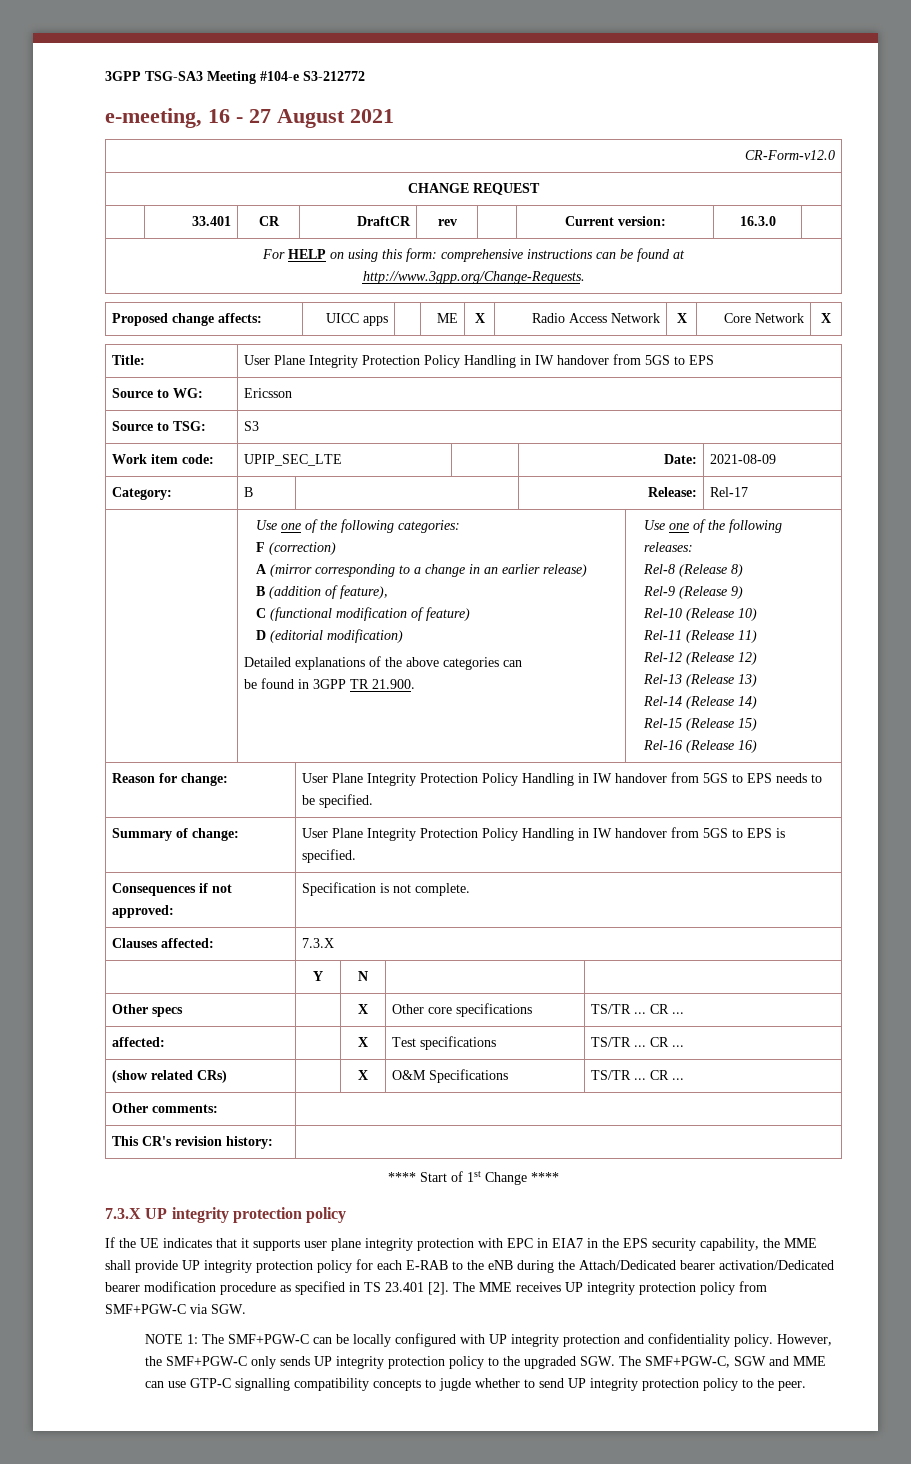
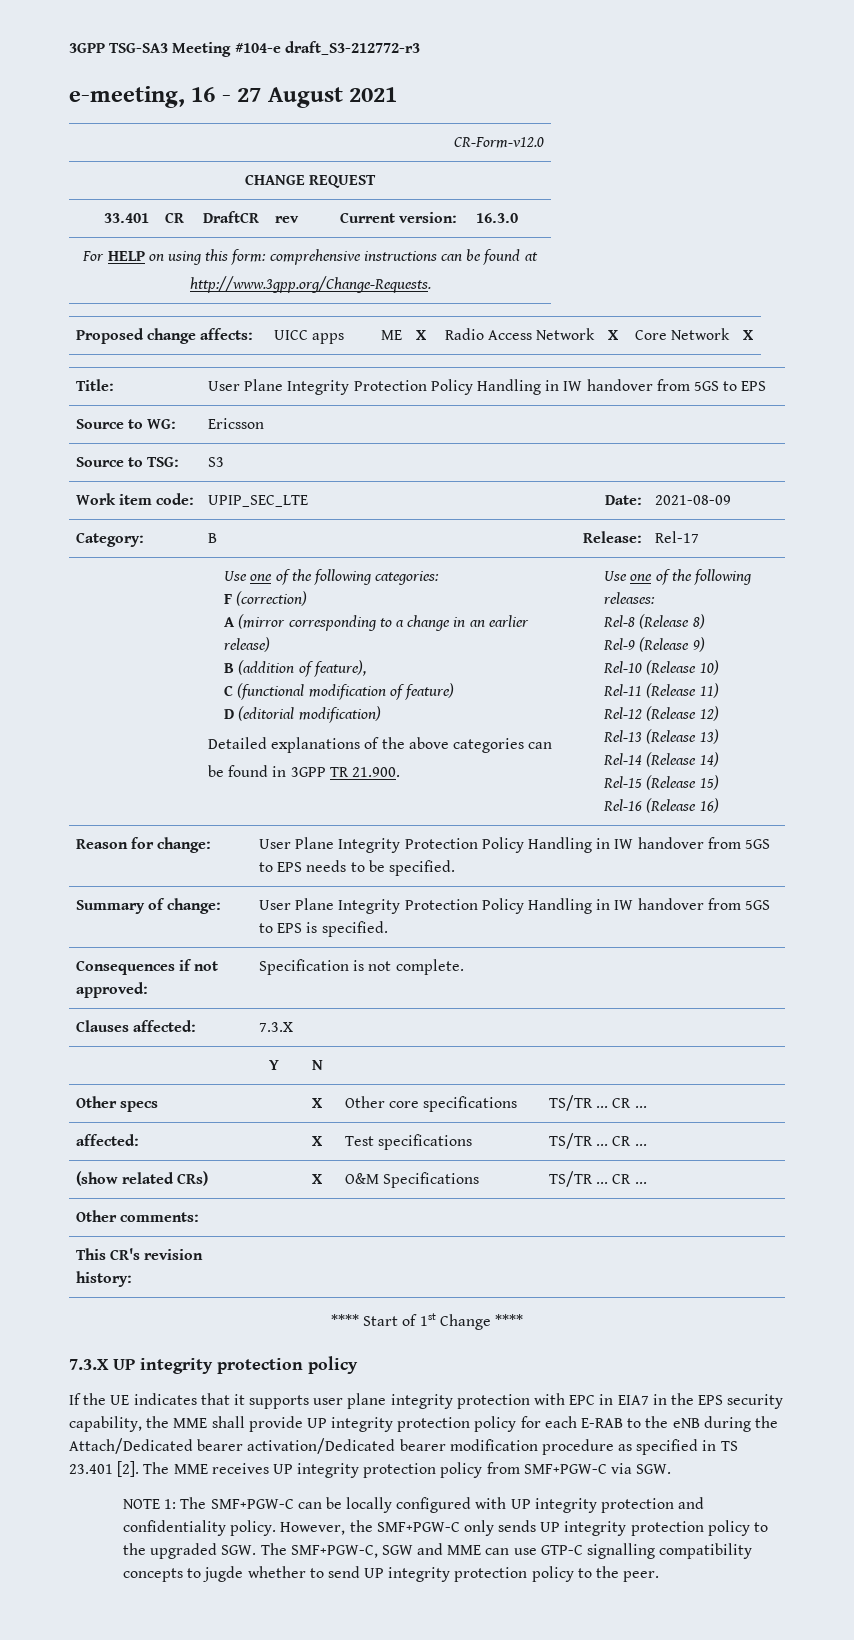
- 3GPP TSG-SA3 Meeting #104-e S3-212772
+ 3GPP TSG-SA3 Meeting #104-e draft_S3-212772-r3

